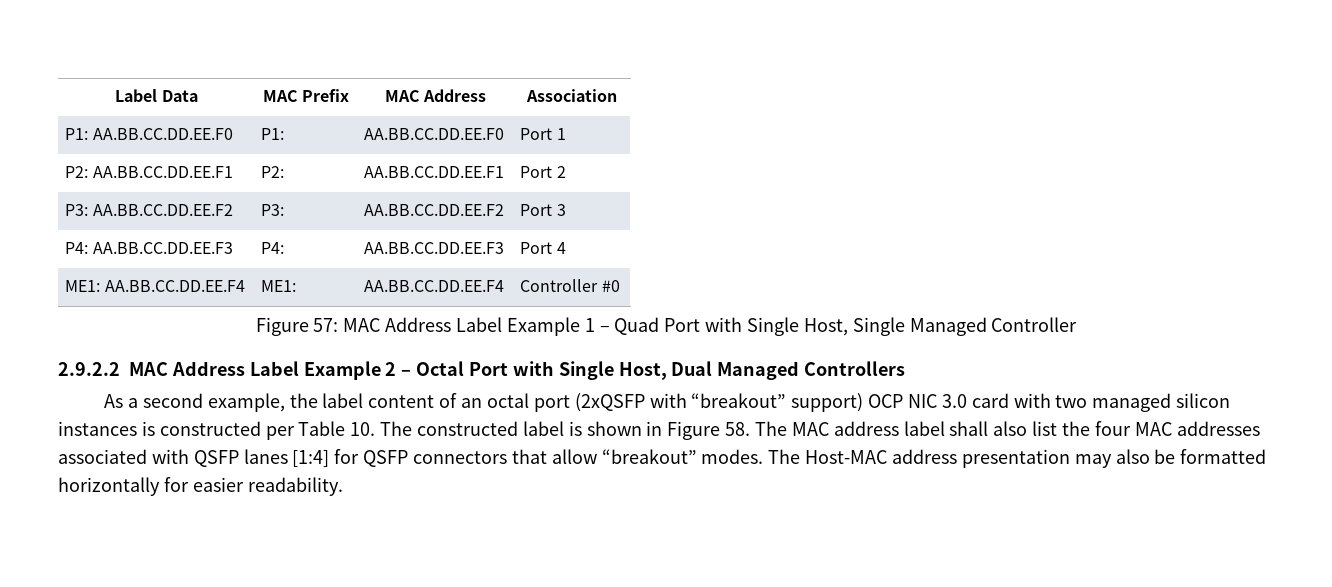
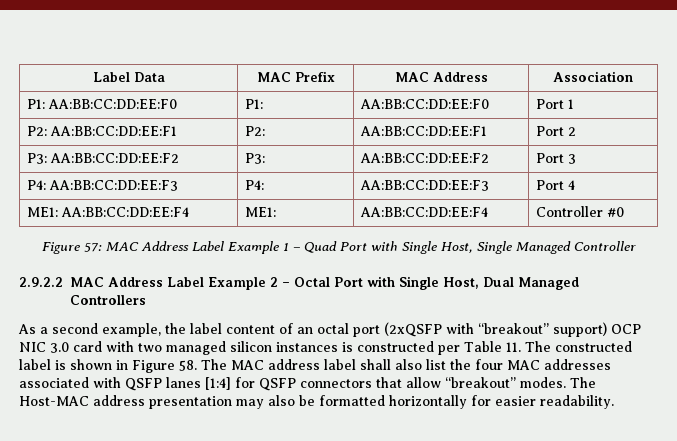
- P1: AA.BB.CC.DD.EE.F0 | P1: | AA.BB.CC.DD.EE.F0 | Port 1
+ P1: AA:BB:CC:DD:EE:F0 | P1: | AA:BB:CC:DD:EE:F0 | Port 1
- P2: AA.BB.CC.DD.EE.F1 | P2: | AA.BB.CC.DD.EE.F1 | Port 2
+ P2: AA:BB:CC:DD:EE:F1 | P2: | AA:BB:CC:DD:EE:F1 | Port 2
- P3: AA.BB.CC.DD.EE.F2 | P3: | AA.BB.CC.DD.EE.F2 | Port 3
+ P3: AA:BB:CC:DD:EE:F2 | P3: | AA:BB:CC:DD:EE:F2 | Port 3
- P4: AA.BB.CC.DD.EE.F3 | P4: | AA.BB.CC.DD.EE.F3 | Port 4
+ P4: AA:BB:CC:DD:EE:F3 | P4: | AA:BB:CC:DD:EE:F3 | Port 4
- ME1: AA.BB.CC.DD.EE.F4 | ME1: | AA.BB.CC.DD.EE.F4 | Controller #0
+ ME1: AA:BB:CC:DD:EE:F4 | ME1: | AA:BB:CC:DD:EE:F4 | Controller #0
- As a second example, the label content of an octal port (2xQSFP with “breakout” support) OCP NIC 3.0 card with two managed silicon instances is constructed per Table 10. The constructed label is shown in Figure 58. The MAC address label shall also list the four MAC addresses associated with QSFP lanes [1:4] for QSFP connectors that allow “breakout” modes.
+ As a second example, the label content of an octal port (2xQSFP with “breakout” support) OCP NIC 3.0 card with two managed silicon instances is constructed per Table 11. The constructed label is shown in Figure 58. The MAC address label shall also list the four MAC addresses associated with QSFP lanes [1:4] for QSFP connectors that allow “breakout” modes.

